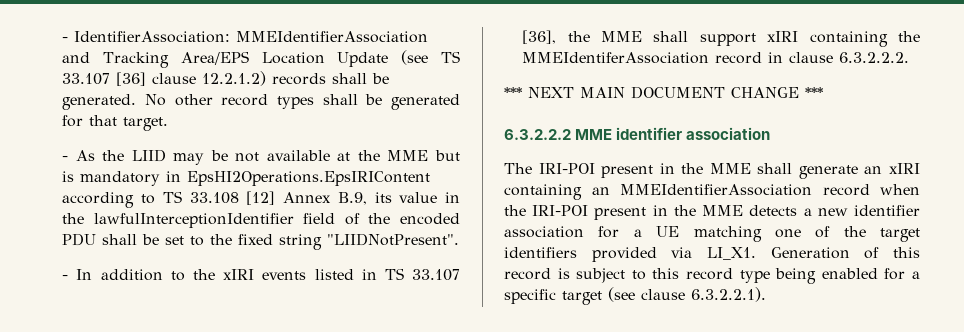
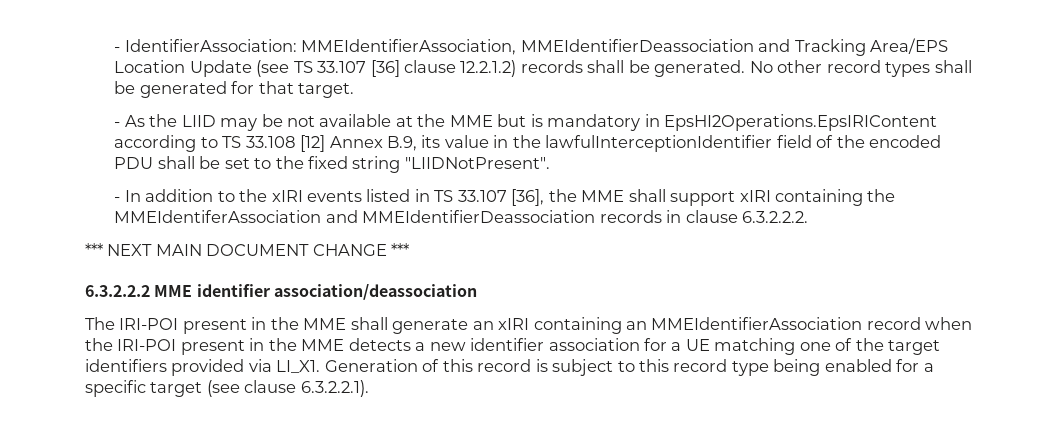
- - IdentifierAssociation: MMEIdentifierAssociation and Tracking Area/EPS Location Update (see TS 33.107 [36] clause 12.2.1.2) records shall be generated.
+ - IdentifierAssociation: MMEIdentifierAssociation, MMEIdentifierDeassociation and Tracking Area/EPS Location Update (see TS 33.107 [36] clause 12.2.1.2) records shall be generated.
- - In addition to the xIRI events listed in TS 33.107 [36], the MME shall support xIRI containing the MMEIdentiferAssociation record in clause 6.3.2.2.2.
+ - In addition to the xIRI events listed in TS 33.107 [36], the MME shall support xIRI containing the MMEIdentiferAssociation and MMEIdentifierDeassociation records in clause 6.3.2.2.2.
- 6.3.2.2.2 MME identifier association
+ 6.3.2.2.2 MME identifier association/deassociation

